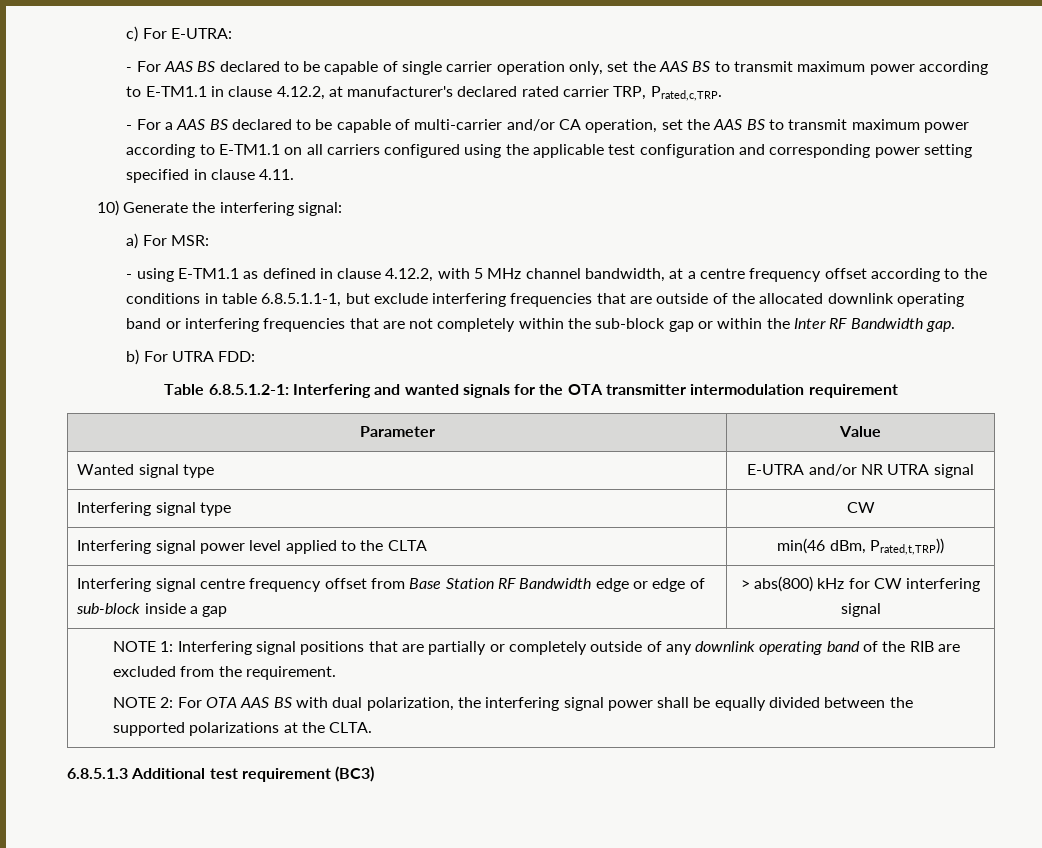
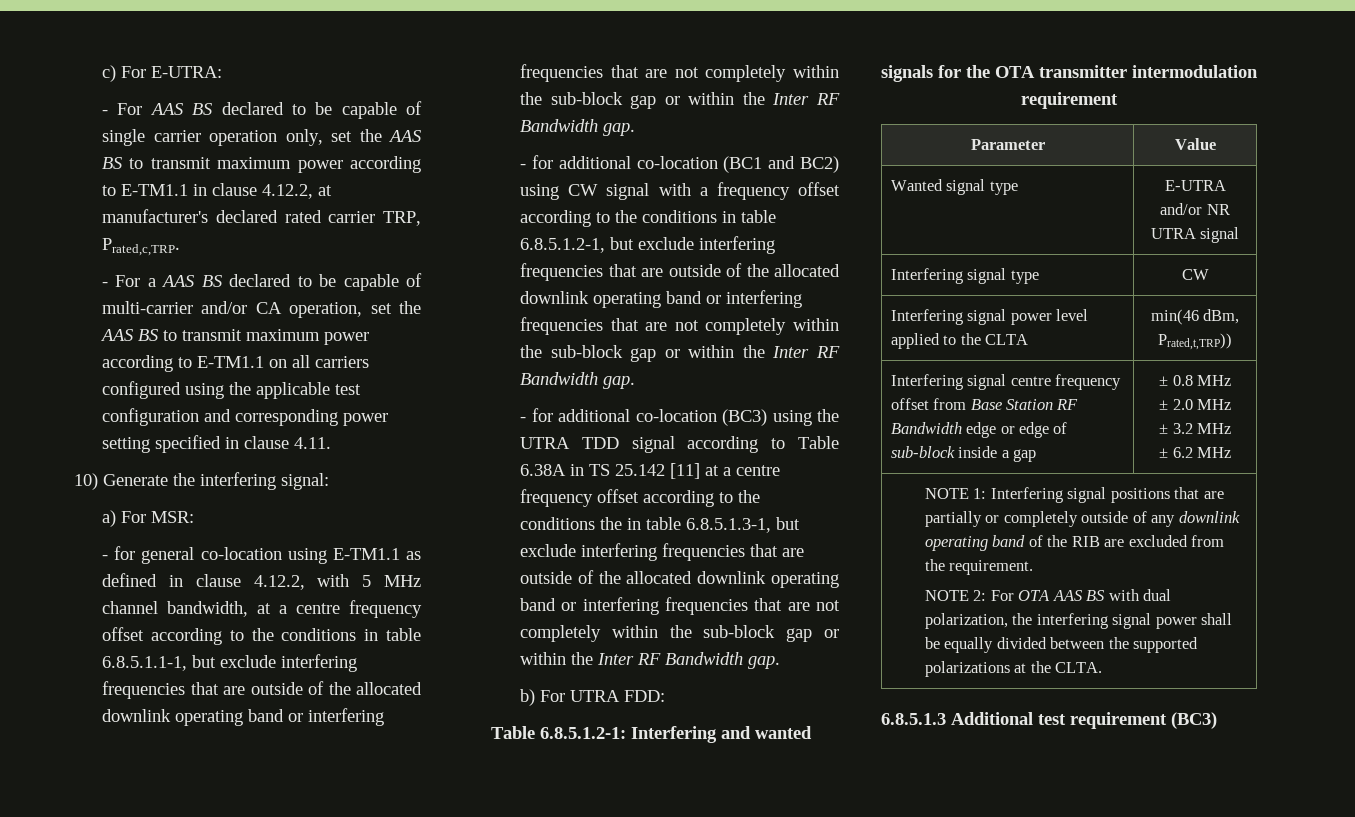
- - using E-TM1.1 as defined in clause 4.12.2, with 5 MHz channel bandwidth, at a centre frequency offset according to the conditions in table 6.8.5.1.1-1, but exclude interfering frequencies that are outside of the allocated downlink operating band or interfering frequencies that are not completely within the sub-block gap or within the Inter RF Bandwidth gap.
+ - for general co-location using E-TM1.1 as defined in clause 4.12.2, with 5 MHz channel bandwidth, at a centre frequency offset according to the conditions in table 6.8.5.1.1-1, but exclude interfering frequencies that are outside of the allocated downlink operating band or interfering frequencies that are not completely within the sub-block gap or within the Inter RF Bandwidth gap.
+ - for additional co-location (BC1 and BC2) using CW signal with a frequency offset according to the conditions in table 6.8.5.1.2-1, but exclude interfering frequencies that are outside of the allocated downlink operating band or interfering frequencies that are not completely within the sub-block gap or within the Inter RF Bandwidth gap.
+ - for additional co-location (BC3) using the UTRA TDD signal according to Table 6.38A in TS 25.142 [11] at a centre frequency offset according to the conditions the in table 6.8.5.1.3-1, but exclude interfering frequencies that are outside of the allocated downlink operating band or interfering frequencies that are not completely within the sub-block gap or within the Inter RF Bandwidth gap.
- Interfering signal centre frequency offset from Base Station RF Bandwidth edge or edge of sub-block inside a gap | > abs(800) kHz for CW interfering signal
+ Interfering signal centre frequency offset from Base Station RF Bandwidth edge or edge of sub-block inside a gap | ± 0.8 MHz
+ ± 2.0 MHz
+ ± 3.2 MHz
+ ± 6.2 MHz

